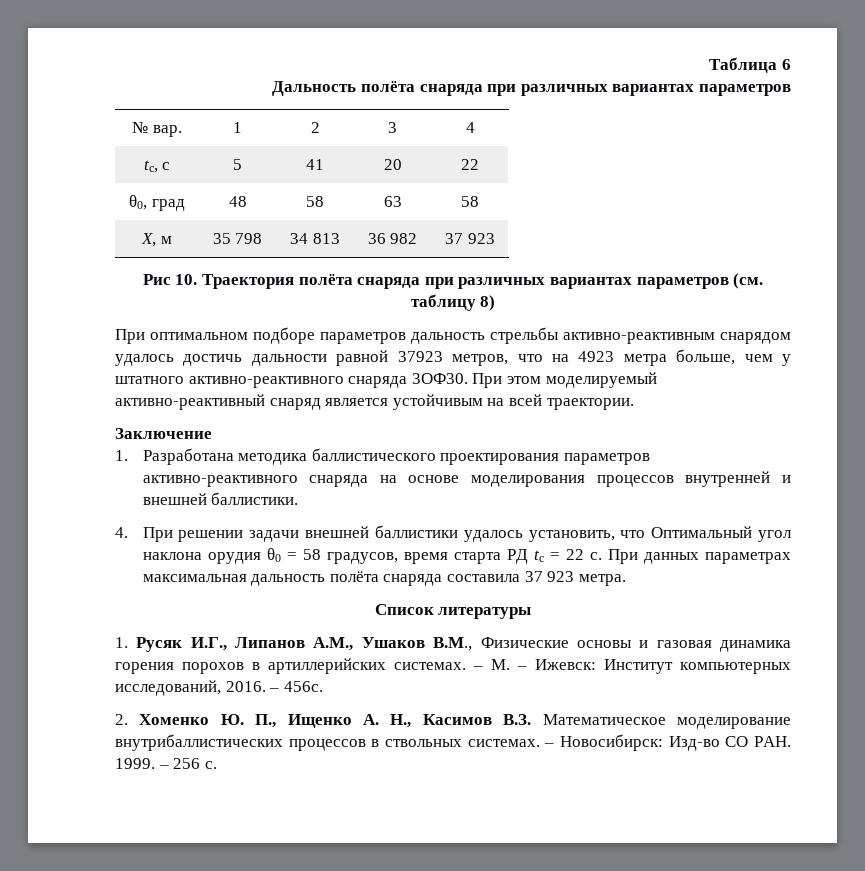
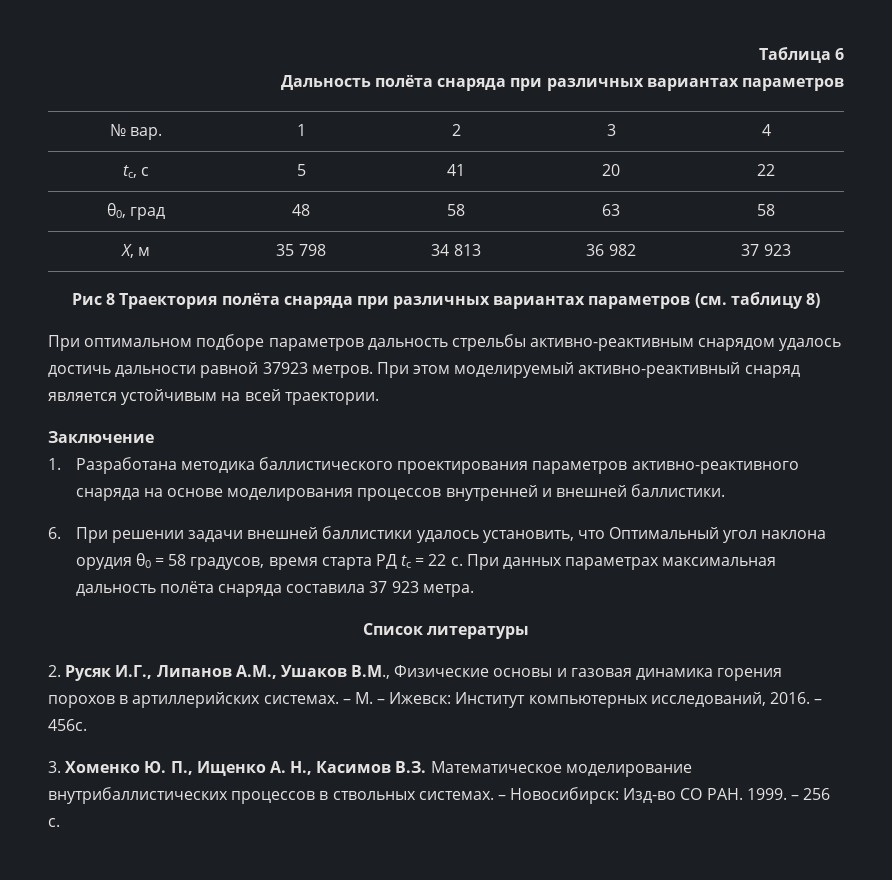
- Рис 10. Траектория полёта снаряда при различных вариантах параметров (см. таблицу 8)
+ Рис 8 Траектория полёта снаряда при различных вариантах параметров (см. таблицу 8)
- При оптимальном подборе параметров дальность стрельбы активно-реактивным снарядом удалось достичь дальности равной 37923 метров, что на 4923 метра больше, чем у штатного активно-реактивного снаряда 3ОФ30.
+ При оптимальном подборе параметров дальность стрельбы активно-реактивным снарядом удалось достичь дальности равной 37923 метров.
- 4. При решении задачи внешней баллистики удалось установить, что Оптимальный угол наклона орудия θ0 = 58 градусов, время старта РД tс = 22 с.
+ 6. При решении задачи внешней баллистики удалось установить, что Оптимальный угол наклона орудия θ0 = 58 градусов, время старта РД tс = 22 с.
- 1. Русяк И.Г., Липанов А.М., Ушаков В.М., Физические основы и газовая динамика горения порохов в артиллерийских системах.
+ 2. Русяк И.Г., Липанов А.М., Ушаков В.М., Физические основы и газовая динамика горения порохов в артиллерийских системах.
- 2. Хоменко Ю. П., Ищенко А. Н., Касимов В.З. Математическое моделирование внутрибаллистических процессов в ствольных системах.
+ 3. Хоменко Ю. П., Ищенко А. Н., Касимов В.З. Математическое моделирование внутрибаллистических процессов в ствольных системах.

